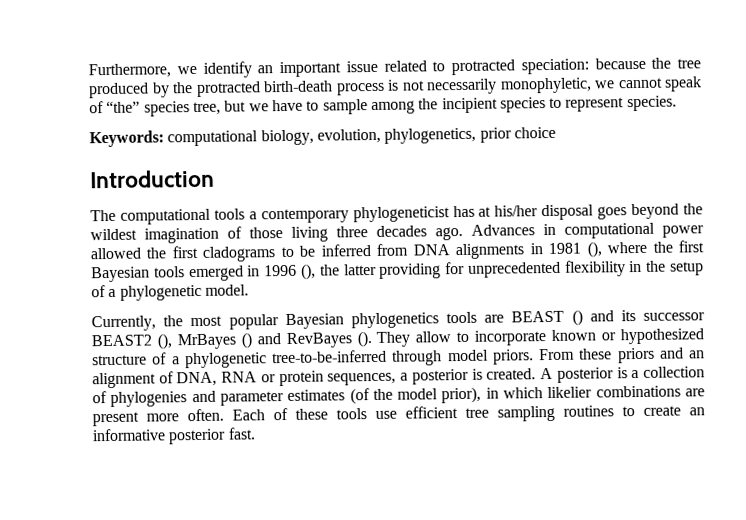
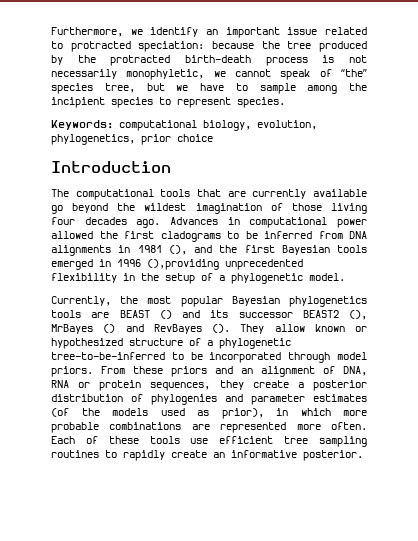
- The computational tools a contemporary phylogeneticist has at his/her disposal goes beyond the wildest imagination of those living three decades ago.
+ The computational tools that are currently available go beyond the wildest imagination of those living four decades ago.
- Advances in computational power allowed the first cladograms to be inferred from DNA alignments in 1981 (), where the first Bayesian tools emerged in 1996 (), the latter providing for unprecedented flexibility in the setup of a phylogenetic model.
+ Advances in computational power allowed the first cladograms to be inferred from DNA alignments in 1981 (), and the first Bayesian tools emerged in 1996 (),providing unprecedented flexibility in the setup of a phylogenetic model.
- They allow to incorporate known or hypothesized structure of a phylogenetic tree-to-be-inferred through model priors.
+ They allow known or hypothesized structure of a phylogenetic tree-to-be-inferred to be incorporated through model priors.
- From these priors and an alignment of DNA, RNA or protein sequences, a posterior is created. A posterior is a collection of phylogenies and parameter estimates (of the model prior), in which likelier combinations are present more often.
+ From these priors and an alignment of DNA, RNA or protein sequences, they create a posterior distribution of phylogenies and parameter estimates (of the models used as prior), in which more probable combinations are represented more often.
- Each of these tools use efficient tree sampling routines to create an informative posterior fast.
+ Each of these tools use efficient tree sampling routines to rapidly create an informative posterior.

